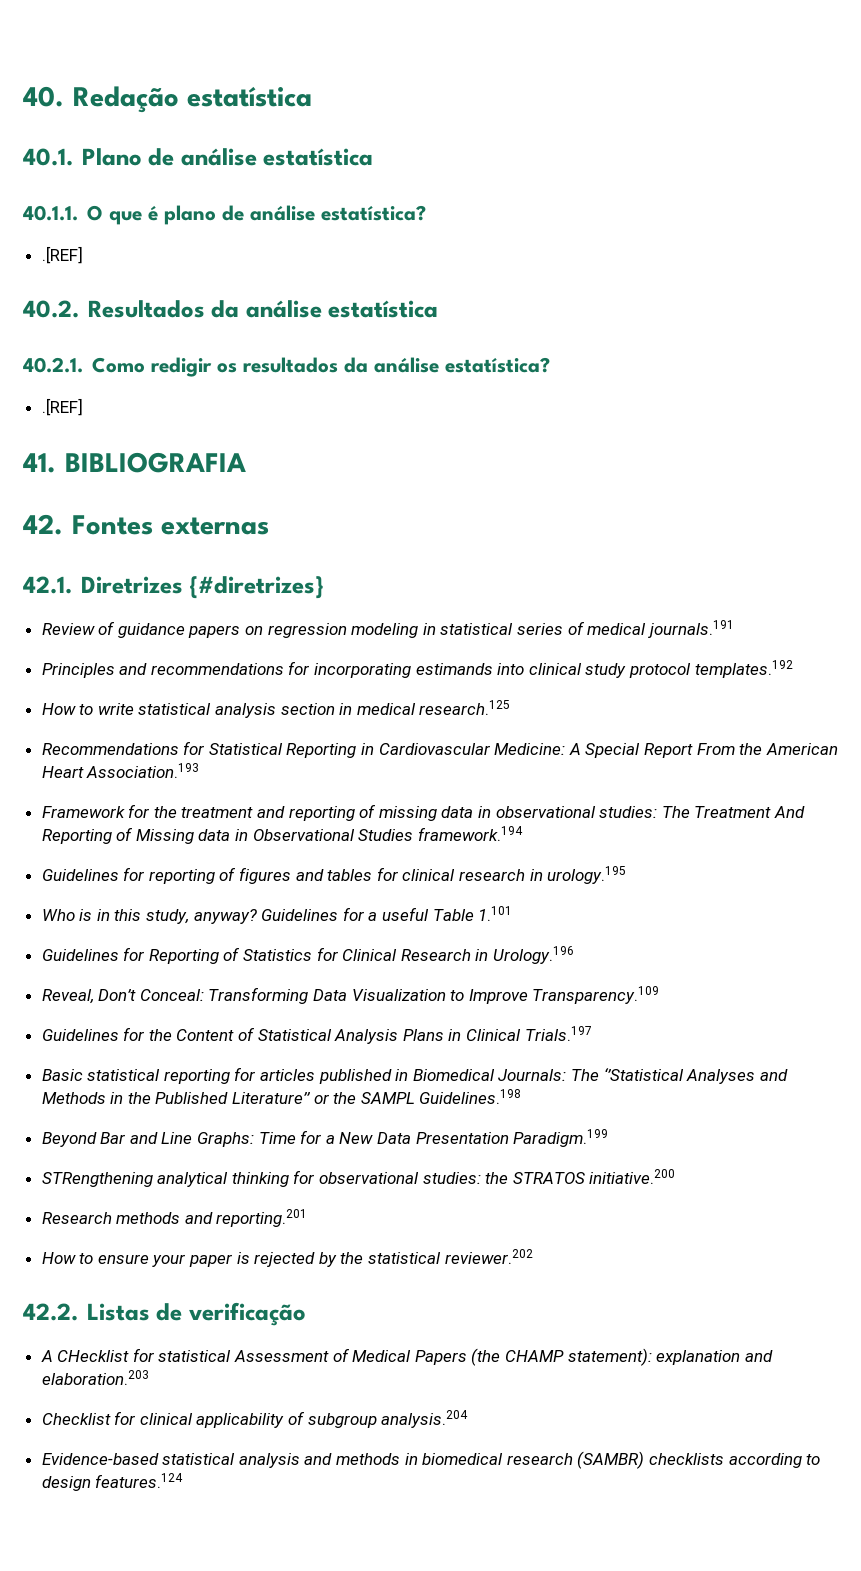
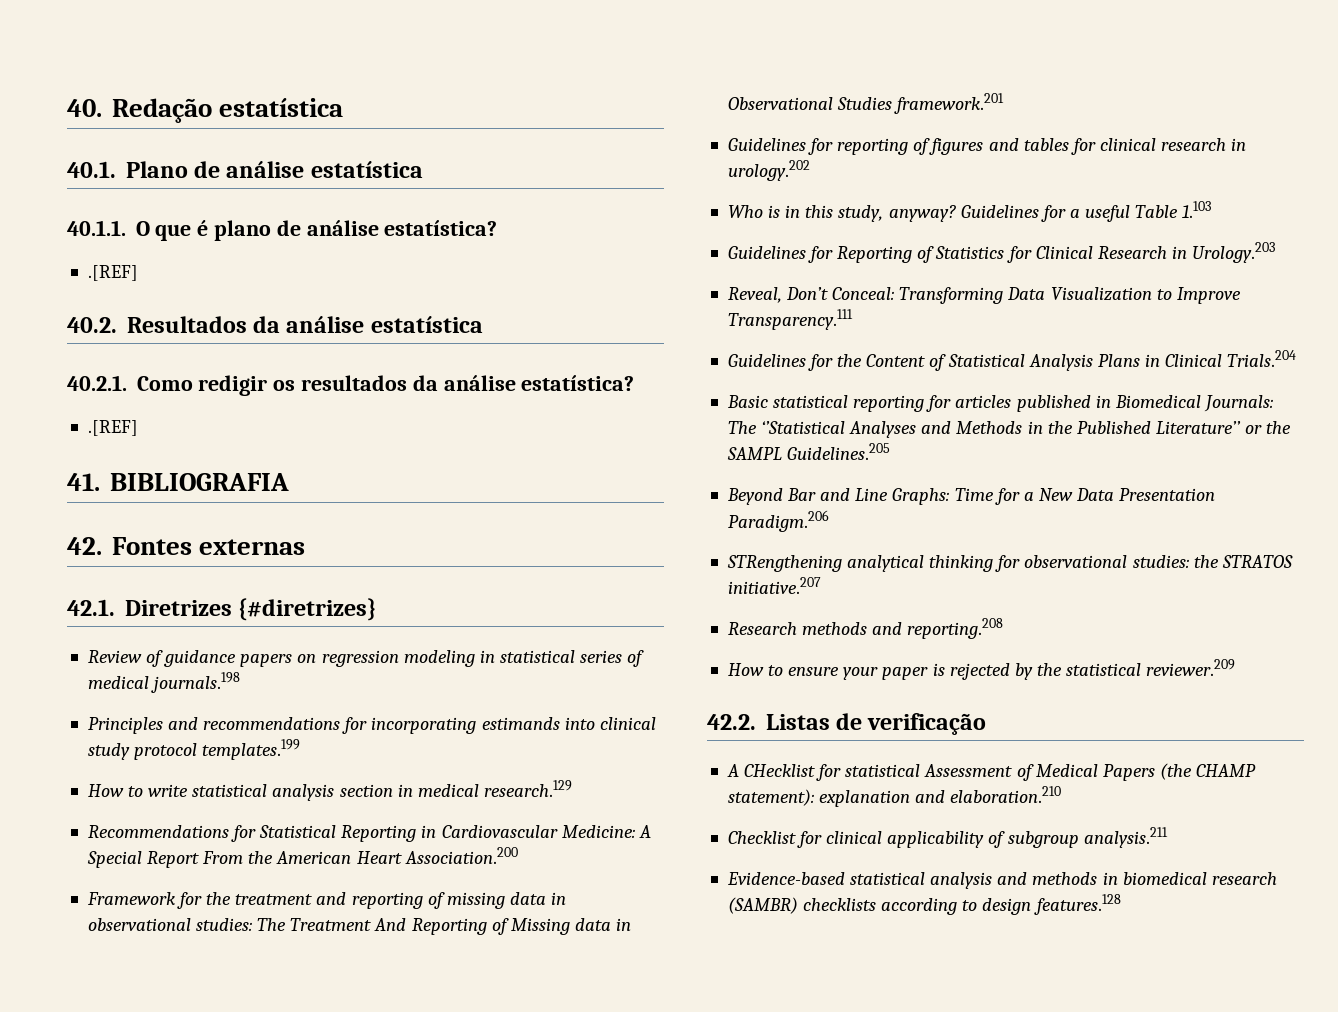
- Review of guidance papers on regression modeling in statistical series of medical journals.191
+ Review of guidance papers on regression modeling in statistical series of medical journals.198
- Principles and recommendations for incorporating estimands into clinical study protocol templates.192
+ Principles and recommendations for incorporating estimands into clinical study protocol templates.199
- How to write statistical analysis section in medical research.125
+ How to write statistical analysis section in medical research.129
- Recommendations for Statistical Reporting in Cardiovascular Medicine: A Special Report From the American Heart Association.193
+ Recommendations for Statistical Reporting in Cardiovascular Medicine: A Special Report From the American Heart Association.200
- Framework for the treatment and reporting of missing data in observational studies: The Treatment And Reporting of Missing data in Observational Studies framework.194
+ Framework for the treatment and reporting of missing data in observational studies: The Treatment And Reporting of Missing data in Observational Studies framework.201
- Guidelines for reporting of figures and tables for clinical research in urology.195
+ Guidelines for reporting of figures and tables for clinical research in urology.202
- Guidelines for a useful Table 1.101
+ Guidelines for a useful Table 1.103
- Guidelines for Reporting of Statistics for Clinical Research in Urology.196
+ Guidelines for Reporting of Statistics for Clinical Research in Urology.203
- Reveal, Don’t Conceal: Transforming Data Visualization to Improve Transparency.109
+ Reveal, Don’t Conceal: Transforming Data Visualization to Improve Transparency.111
- Guidelines for the Content of Statistical Analysis Plans in Clinical Trials.197
+ Guidelines for the Content of Statistical Analysis Plans in Clinical Trials.204
- Basic statistical reporting for articles published in Biomedical Journals: The ‘’Statistical Analyses and Methods in the Published Literature’’ or the SAMPL Guidelines.198
+ Basic statistical reporting for articles published in Biomedical Journals: The ‘’Statistical Analyses and Methods in the Published Literature’’ or the SAMPL Guidelines.205
- Beyond Bar and Line Graphs: Time for a New Data Presentation Paradigm.199
+ Beyond Bar and Line Graphs: Time for a New Data Presentation Paradigm.206
- STRengthening analytical thinking for observational studies: the STRATOS initiative.200
+ STRengthening analytical thinking for observational studies: the STRATOS initiative.207
- Research methods and reporting.201
+ Research methods and reporting.208
- How to ensure your paper is rejected by the statistical reviewer.202
+ How to ensure your paper is rejected by the statistical reviewer.209
- A CHecklist for statistical Assessment of Medical Papers (the CHAMP statement): explanation and elaboration.203
+ A CHecklist for statistical Assessment of Medical Papers (the CHAMP statement): explanation and elaboration.210
- Checklist for clinical applicability of subgroup analysis.204
+ Checklist for clinical applicability of subgroup analysis.211
- Evidence-based statistical analysis and methods in biomedical research (SAMBR) checklists according to design features.124
+ Evidence-based statistical analysis and methods in biomedical research (SAMBR) checklists according to design features.128

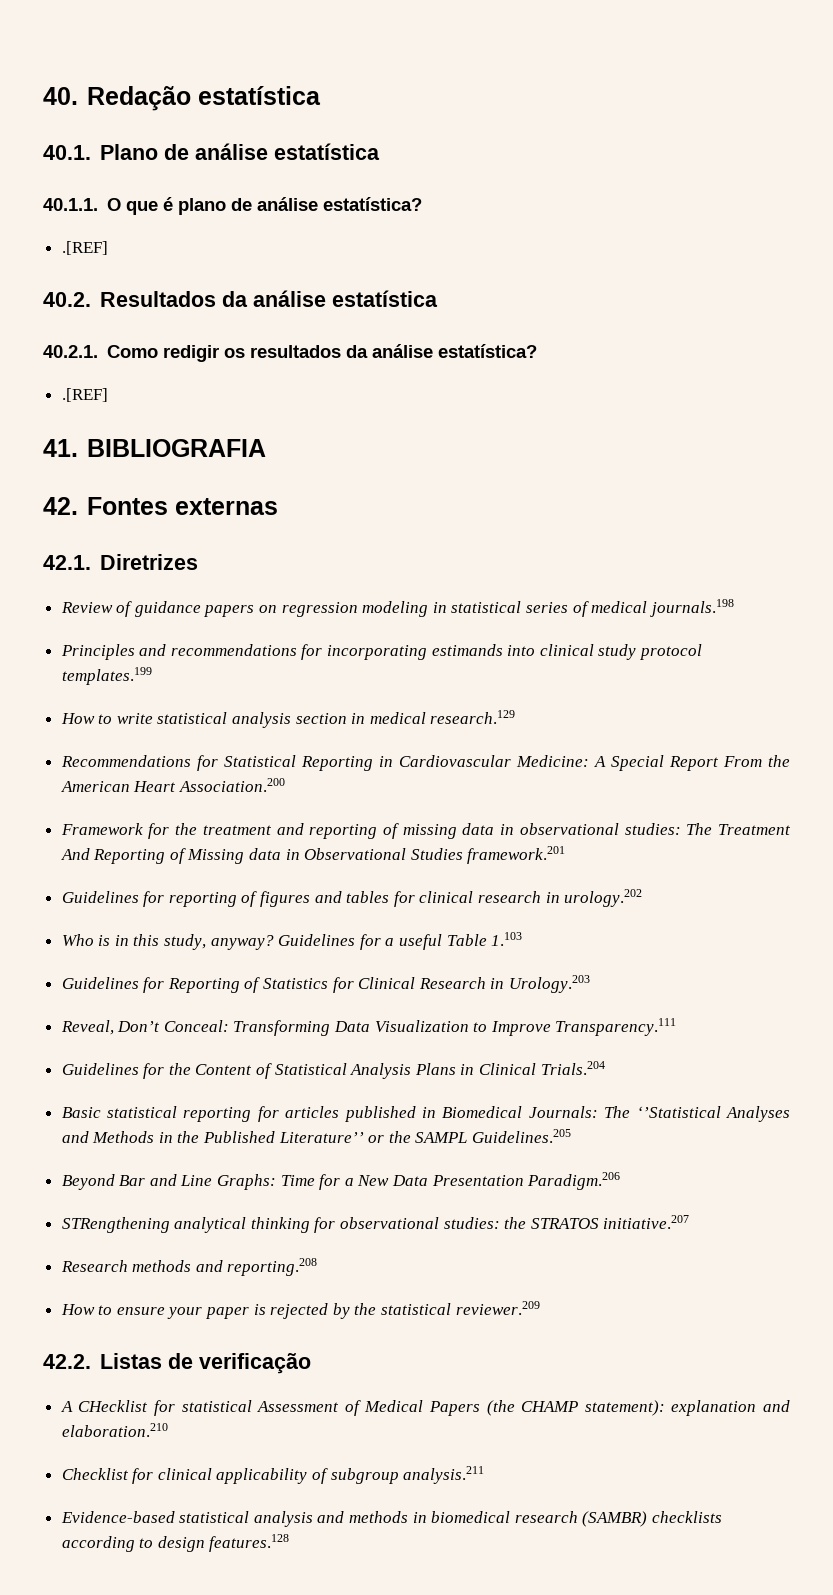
- 42.1. Diretrizes {#diretrizes}
+ 42.1. Diretrizes

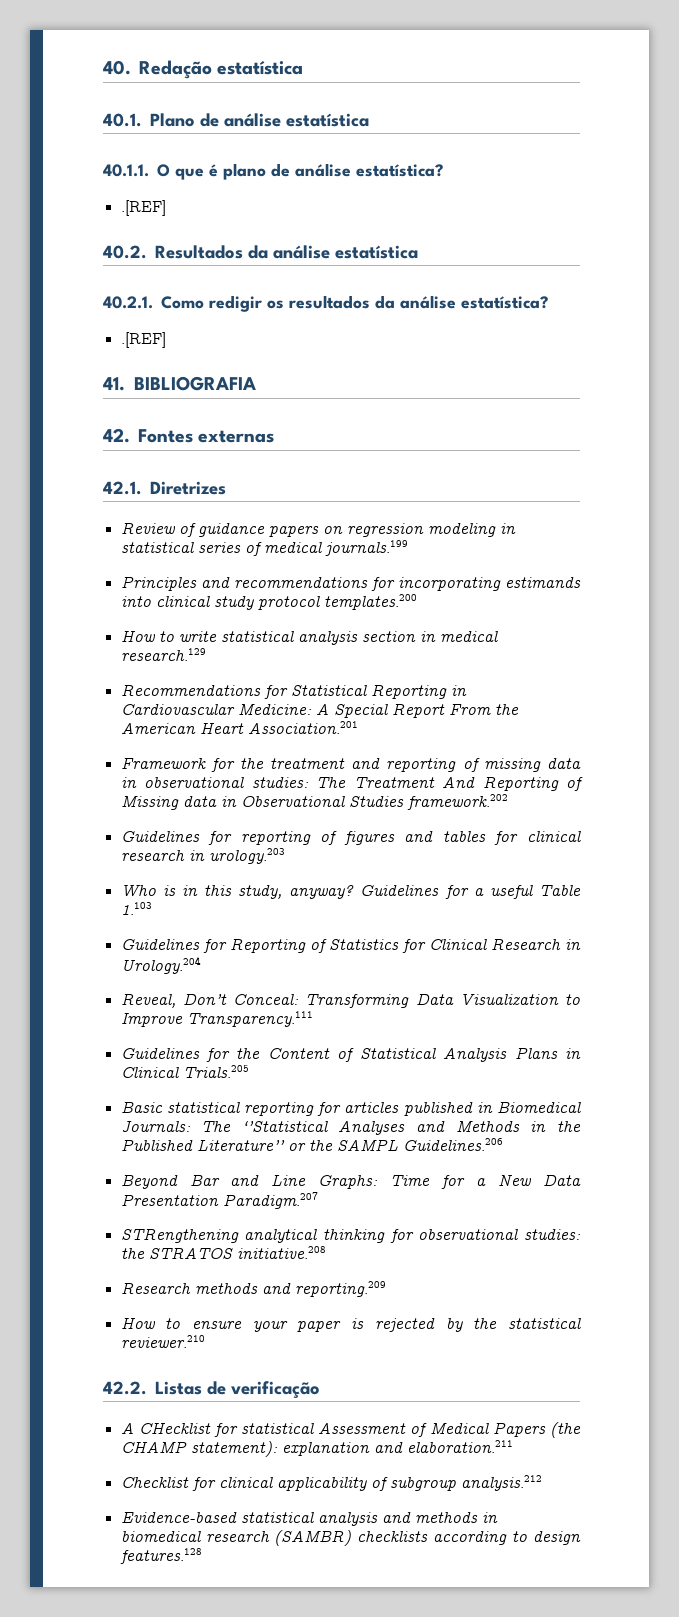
- Review of guidance papers on regression modeling in statistical series of medical journals.198
+ Review of guidance papers on regression modeling in statistical series of medical journals.199
- Principles and recommendations for incorporating estimands into clinical study protocol templates.199
+ Principles and recommendations for incorporating estimands into clinical study protocol templates.200
- Recommendations for Statistical Reporting in Cardiovascular Medicine: A Special Report From the American Heart Association.200
+ Recommendations for Statistical Reporting in Cardiovascular Medicine: A Special Report From the American Heart Association.201
- Framework for the treatment and reporting of missing data in observational studies: The Treatment And Reporting of Missing data in Observational Studies framework.201
+ Framework for the treatment and reporting of missing data in observational studies: The Treatment And Reporting of Missing data in Observational Studies framework.202
- Guidelines for reporting of figures and tables for clinical research in urology.202
+ Guidelines for reporting of figures and tables for clinical research in urology.203
- Guidelines for Reporting of Statistics for Clinical Research in Urology.203
+ Guidelines for Reporting of Statistics for Clinical Research in Urology.204
- Guidelines for the Content of Statistical Analysis Plans in Clinical Trials.204
+ Guidelines for the Content of Statistical Analysis Plans in Clinical Trials.205
- Basic statistical reporting for articles published in Biomedical Journals: The ‘’Statistical Analyses and Methods in the Published Literature’’ or the SAMPL Guidelines.205
+ Basic statistical reporting for articles published in Biomedical Journals: The ‘’Statistical Analyses and Methods in the Published Literature’’ or the SAMPL Guidelines.206
- Beyond Bar and Line Graphs: Time for a New Data Presentation Paradigm.206
+ Beyond Bar and Line Graphs: Time for a New Data Presentation Paradigm.207
- STRengthening analytical thinking for observational studies: the STRATOS initiative.207
+ STRengthening analytical thinking for observational studies: the STRATOS initiative.208
- Research methods and reporting.208
+ Research methods and reporting.209
- How to ensure your paper is rejected by the statistical reviewer.209
+ How to ensure your paper is rejected by the statistical reviewer.210
- A CHecklist for statistical Assessment of Medical Papers (the CHAMP statement): explanation and elaboration.210
+ A CHecklist for statistical Assessment of Medical Papers (the CHAMP statement): explanation and elaboration.211
- Checklist for clinical applicability of subgroup analysis.211
+ Checklist for clinical applicability of subgroup analysis.212

